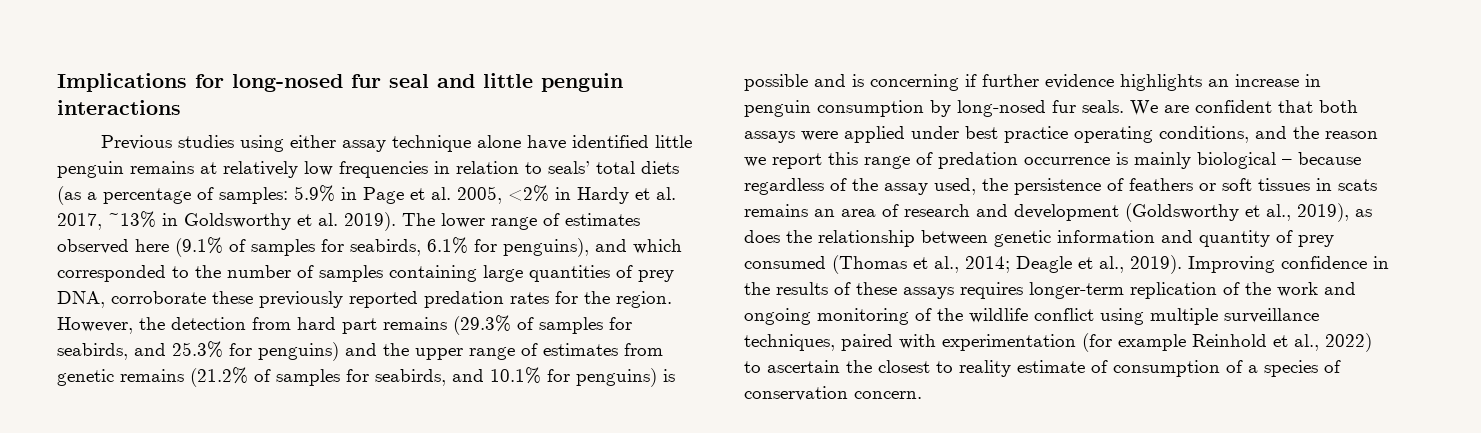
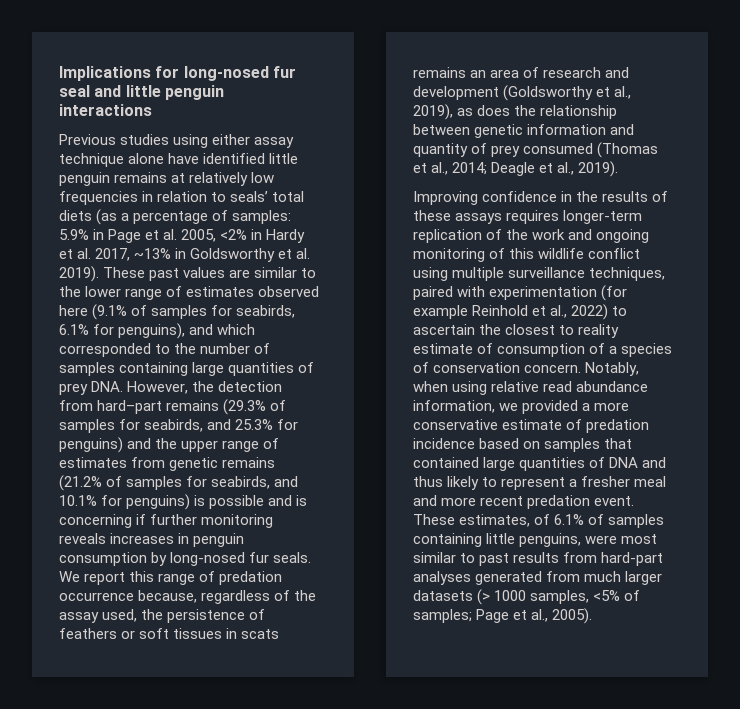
- The lower range of estimates observed here (9.1% of samples for seabirds, 6.1% for penguins), and which corresponded to the number of samples containing large quantities of prey DNA, corroborate these previously reported predation rates for the region. However, the detection from hard part remains (29.3% of samples for seabirds, and 25.3% for penguins) and the upper range of estimates from genetic remains (21.2% of samples for seabirds, and 10.1% for penguins) is possible and is concerning if further evidence highlights an increase in penguin consumption by long-nosed fur seals.
+ These past values are similar to the lower range of estimates observed here (9.1% of samples for seabirds, 6.1% for penguins), and which corresponded to the number of samples containing large quantities of prey DNA. However, the detection from hard–part remains (29.3% of samples for seabirds, and 25.3% for penguins) and the upper range of estimates from genetic remains (21.2% of samples for seabirds, and 10.1% for penguins) is possible and is concerning if further monitoring reveals increases in penguin consumption by long-nosed fur seals.
- We are confident that both assays were applied under best practice operating conditions, and the reason we report this range of predation occurrence is mainly biological – because regardless of the assay used, the persistence of feathers or soft tissues in scats remains an area of research and development (Goldsworthy et al., 2019), as does the relationship between genetic information and quantity of prey consumed (Thomas et al., 2014;
+ We report this range of predation occurrence because, regardless of the assay used, the persistence of feathers or soft tissues in scats remains an area of research and development (Goldsworthy et al., 2019), as does the relationship between genetic information and quantity of prey consumed (Thomas et al., 2014;
- Deagle et al., 2019). Improving confidence in the results of these assays requires longer-term replication of the work and ongoing monitoring of the wildlife conflict using multiple surveillance techniques, paired with experimentation (for example Reinhold et al., 2022) to ascertain the closest to reality estimate of consumption of a species of conservation concern.
+ Deagle et al., 2019).
+ Improving confidence in the results of these assays requires longer-term replication of the work and ongoing monitoring of this wildlife conflict using multiple surveillance techniques, paired with experimentation (for example Reinhold et al., 2022) to ascertain the closest to reality estimate of consumption of a species of conservation concern.
+ Notably, when using relative read abundance information, we provided a more conservative estimate of predation incidence based on samples that contained large quantities of DNA and thus likely to represent a fresher meal and more recent predation event. These estimates, of 6.1% of samples containing little penguins, were most similar to past results from hard-part analyses generated from much larger datasets (> 1000 samples, <5% of samples; Page et al., 2005).

